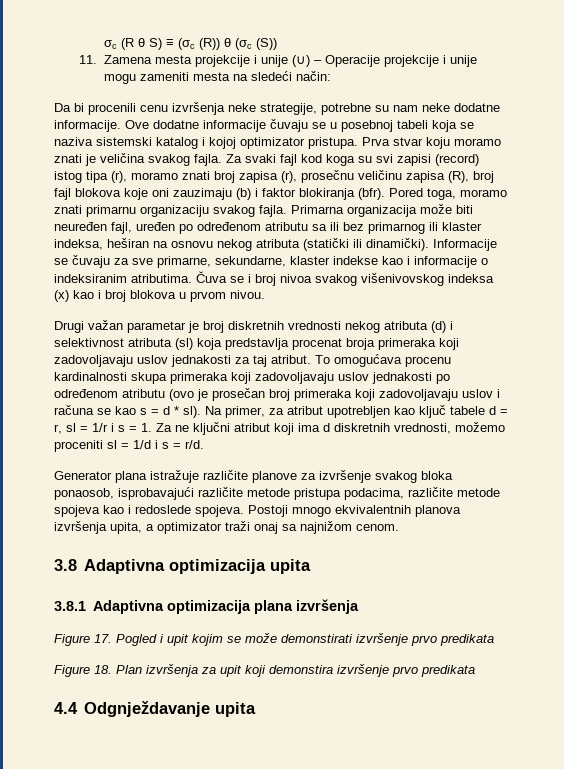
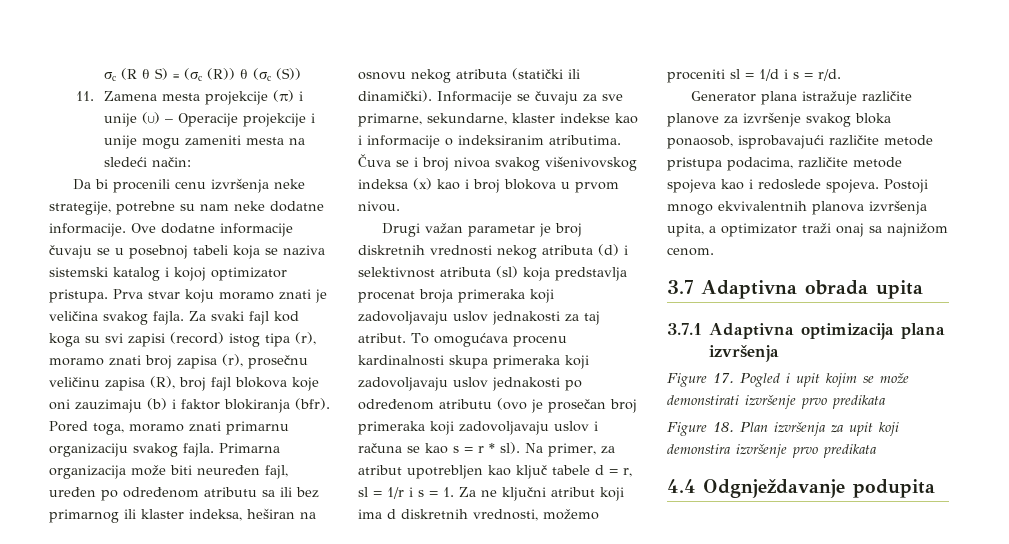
- 11. Zamena mesta projekcije i unije (∪) – Operacije projekcije i unije mogu zameniti mesta na sledeći način:
+ 11. Zamena mesta projekcije (π) i unije (∪) – Operacije projekcije i unije mogu zameniti mesta na sledeći način:
- To omogućava procenu kardinalnosti skupa primeraka koji zadovoljavaju uslov jednakosti po određenom atributu (ovo je prosečan broj primeraka koji zadovoljavaju uslov i računa se kao s = d * sl).
+ To omogućava procenu kardinalnosti skupa primeraka koji zadovoljavaju uslov jednakosti po određenom atributu (ovo je prosečan broj primeraka koji zadovoljavaju uslov i računa se kao s = r * sl).
- 3.8 Adaptivna optimizacija upita
+ 3.7 Adaptivna obrada upita
- 3.8.1 Adaptivna optimizacija plana izvršenja
+ 3.7.1 Adaptivna optimizacija plana izvršenja
- 4.4 Odgnježdavanje upita
+ 4.4 Odgnježdavanje podupita

